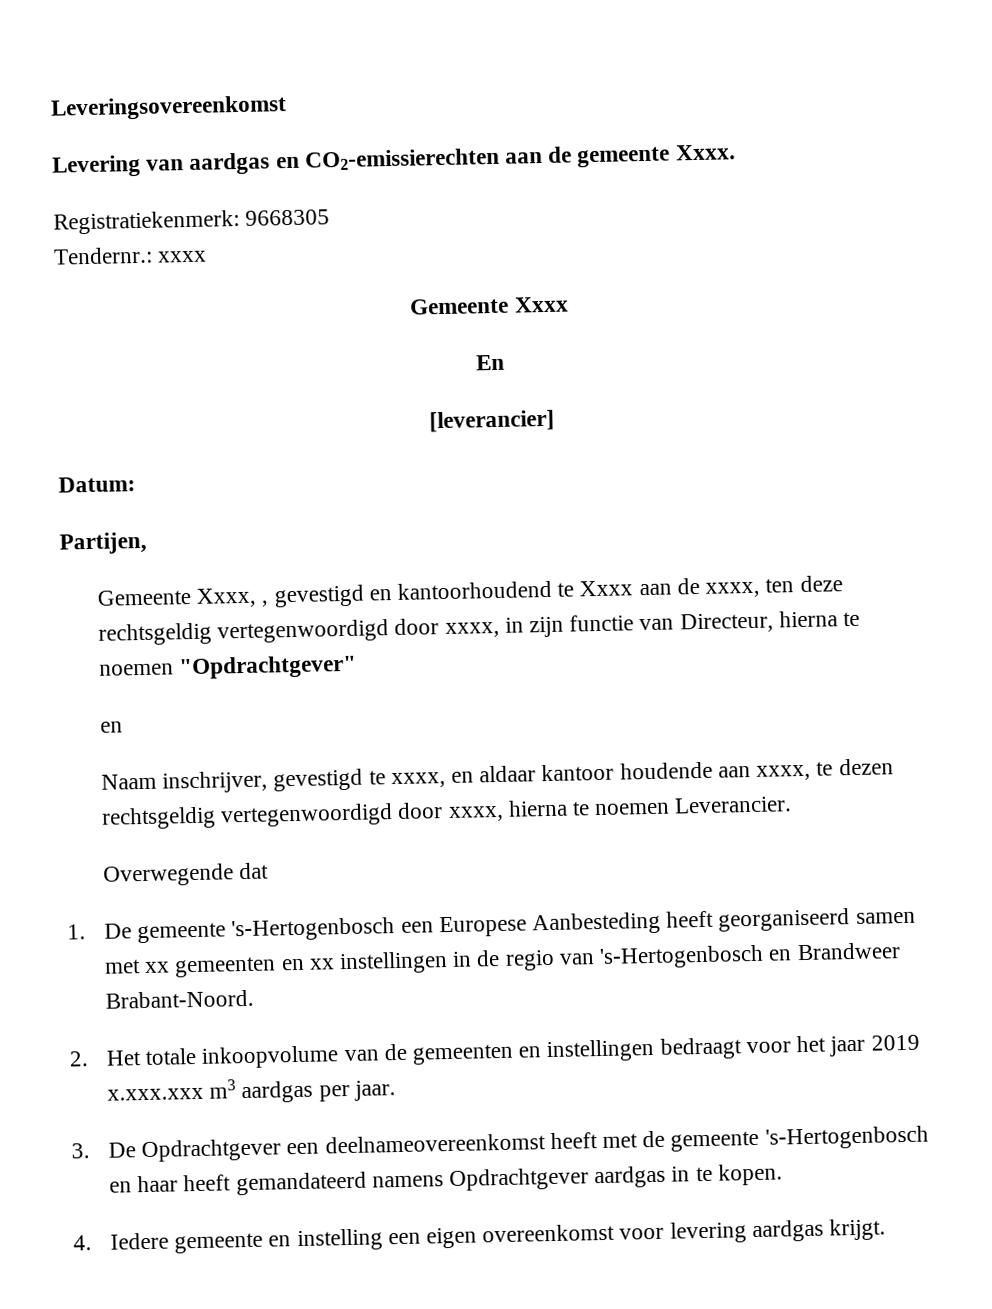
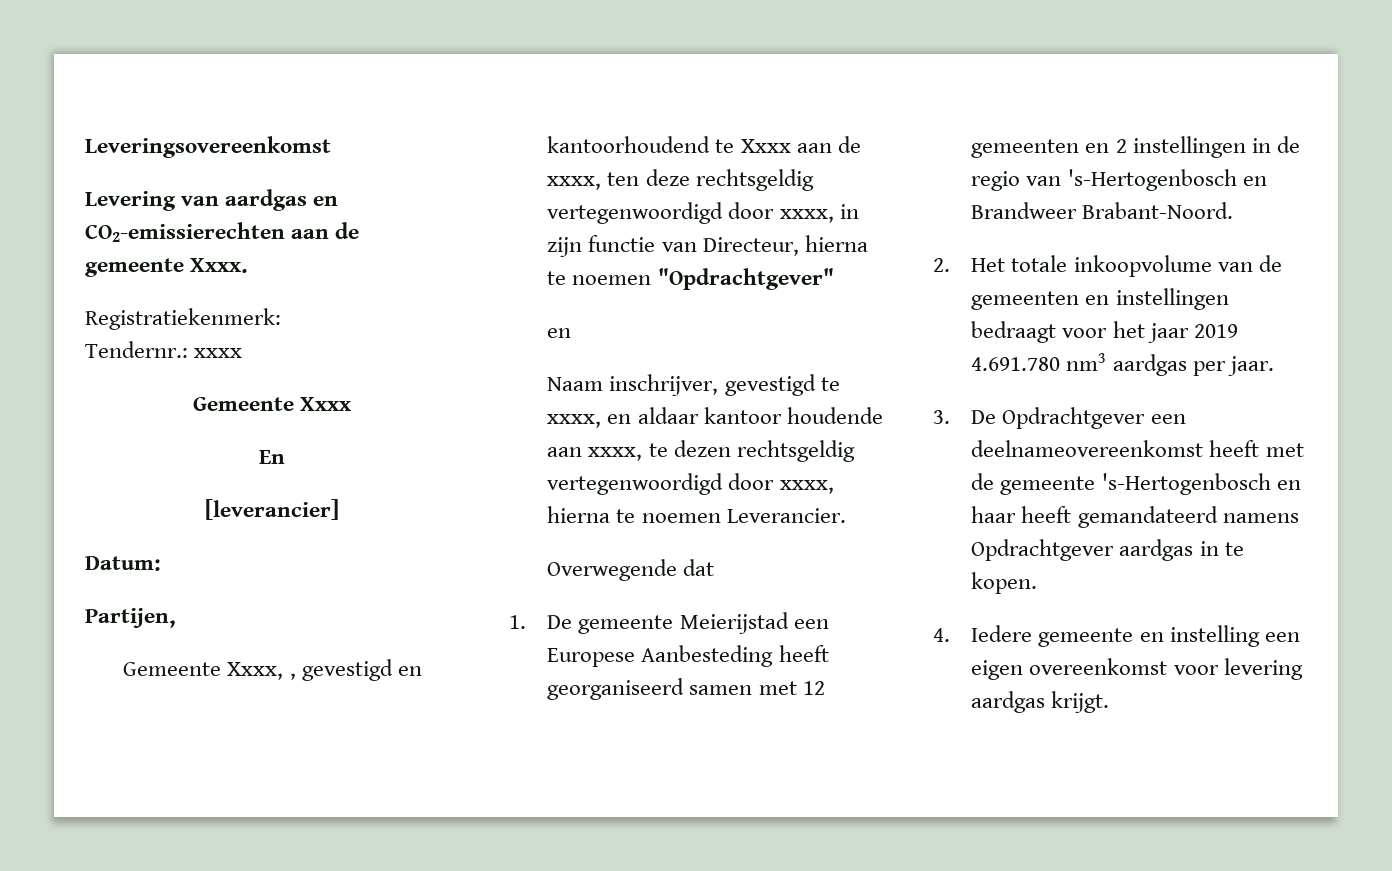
- Registratiekenmerk: 9668305
+ Registratiekenmerk:
- 1. De gemeente 's-Hertogenbosch een Europese Aanbesteding heeft georganiseerd samen met xx gemeenten en xx instellingen in de regio van 's-Hertogenbosch en Brandweer Brabant-Noord.
+ 1. De gemeente Meierijstad een Europese Aanbesteding heeft georganiseerd samen met 12 gemeenten en 2 instellingen in de regio van 's-Hertogenbosch en Brandweer Brabant-Noord.
- 2. Het totale inkoopvolume van de gemeenten en instellingen bedraagt voor het jaar 2019 x.xxx.xxx m3 aardgas per jaar.
+ 2. Het totale inkoopvolume van de gemeenten en instellingen bedraagt voor het jaar 2019 4.691.780 nm3 aardgas per jaar.

